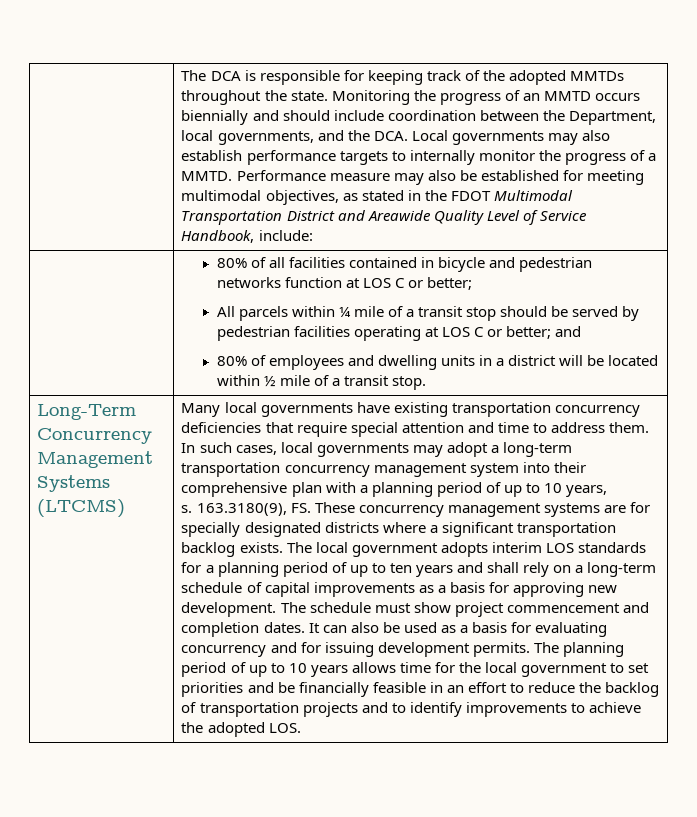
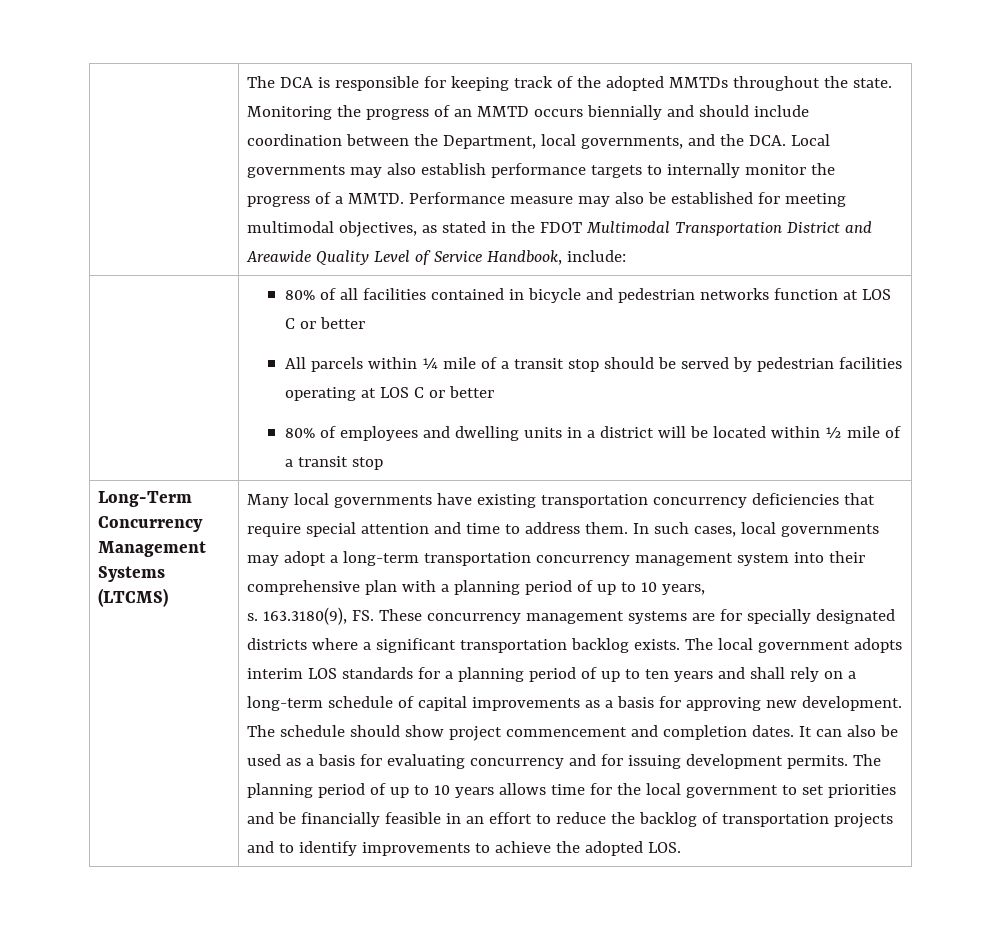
- 80% of all facilities contained in bicycle and pedestrian networks function at LOS C or better;
+ 80% of all facilities contained in bicycle and pedestrian networks function at LOS C or better
- All parcels within ¼ mile of a transit stop should be served by pedestrian facilities operating at LOS C or better; and
+ All parcels within ¼ mile of a transit stop should be served by pedestrian facilities operating at LOS C or better
- 80% of employees and dwelling units in a district will be located within ½ mile of a transit stop.
+ 80% of employees and dwelling units in a district will be located within ½ mile of a transit stop
- The schedule must show project commencement and completion dates.
+ The schedule should show project commencement and completion dates.

